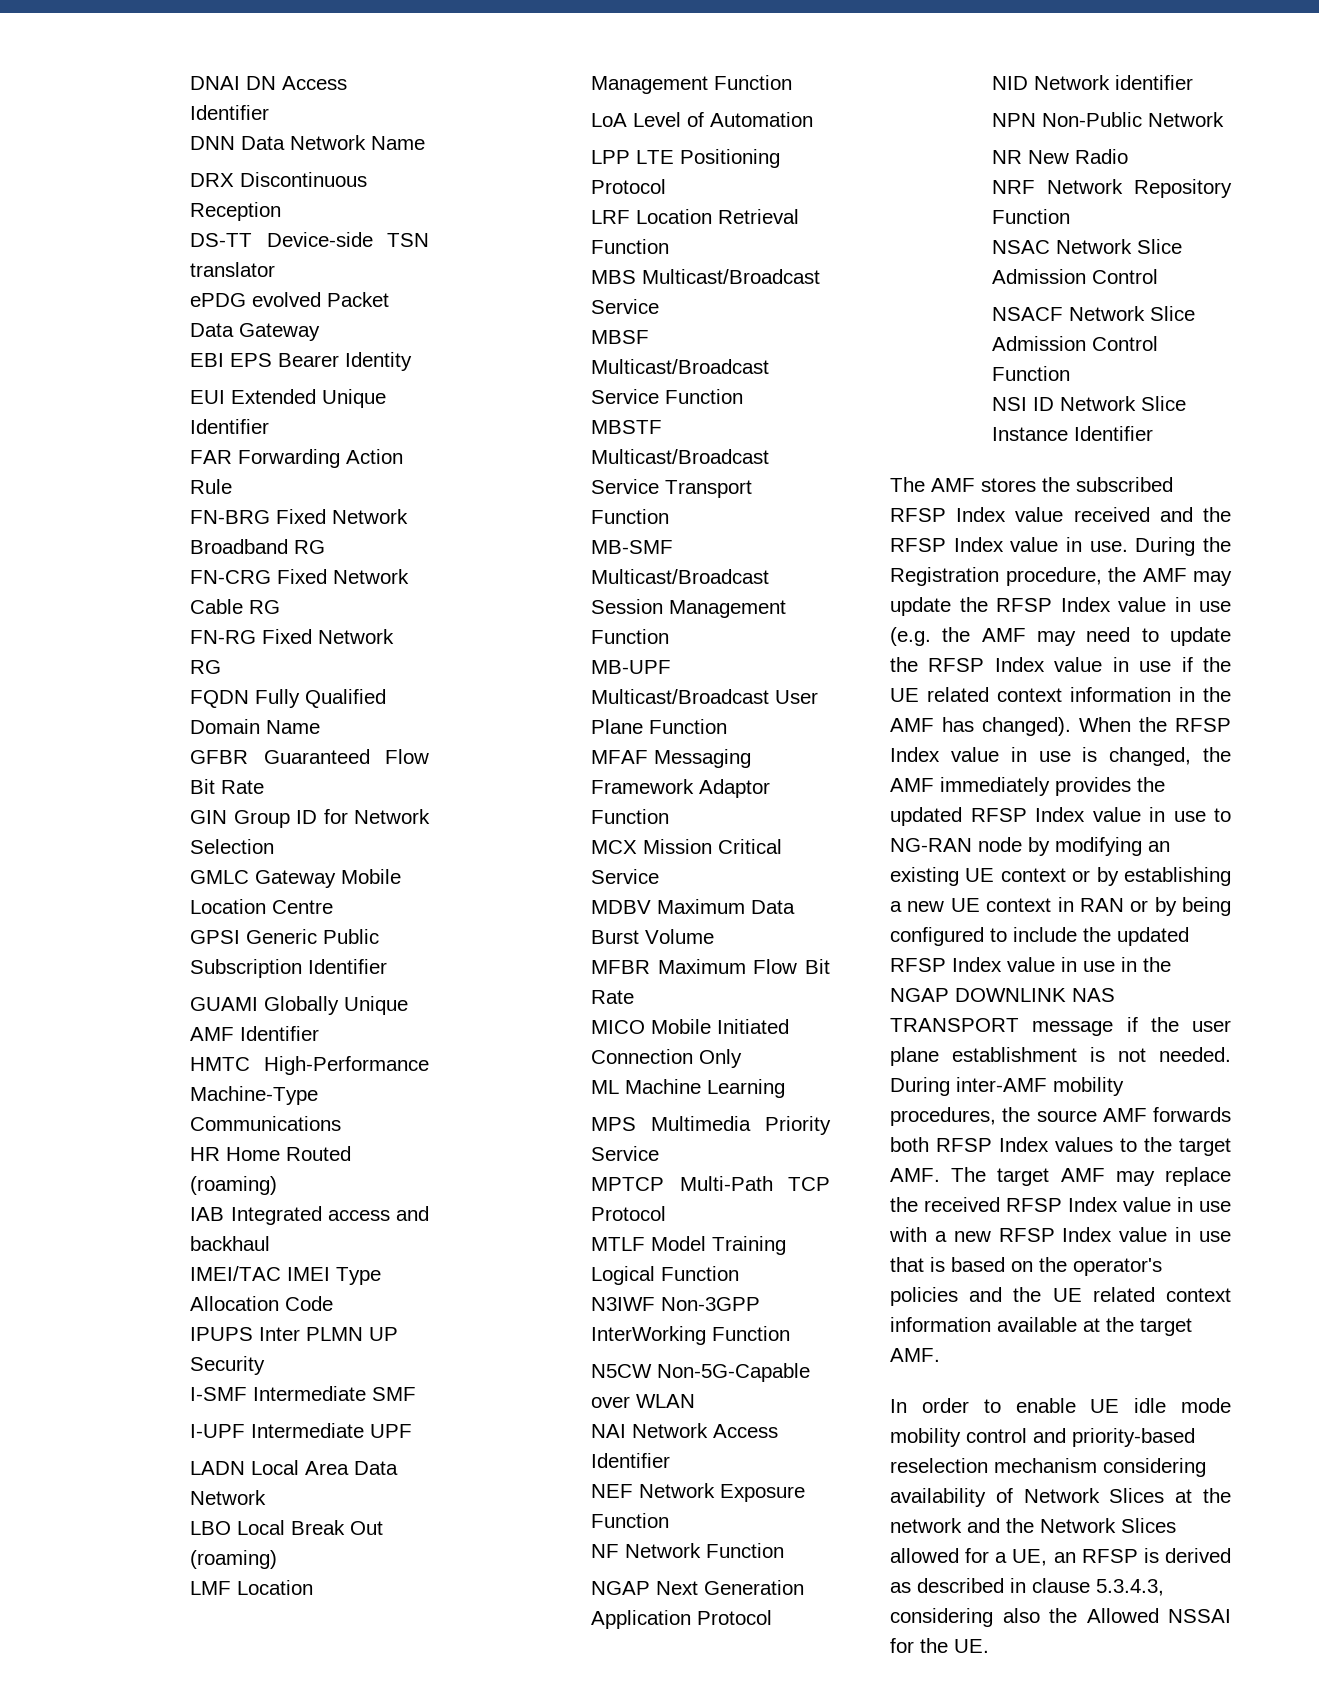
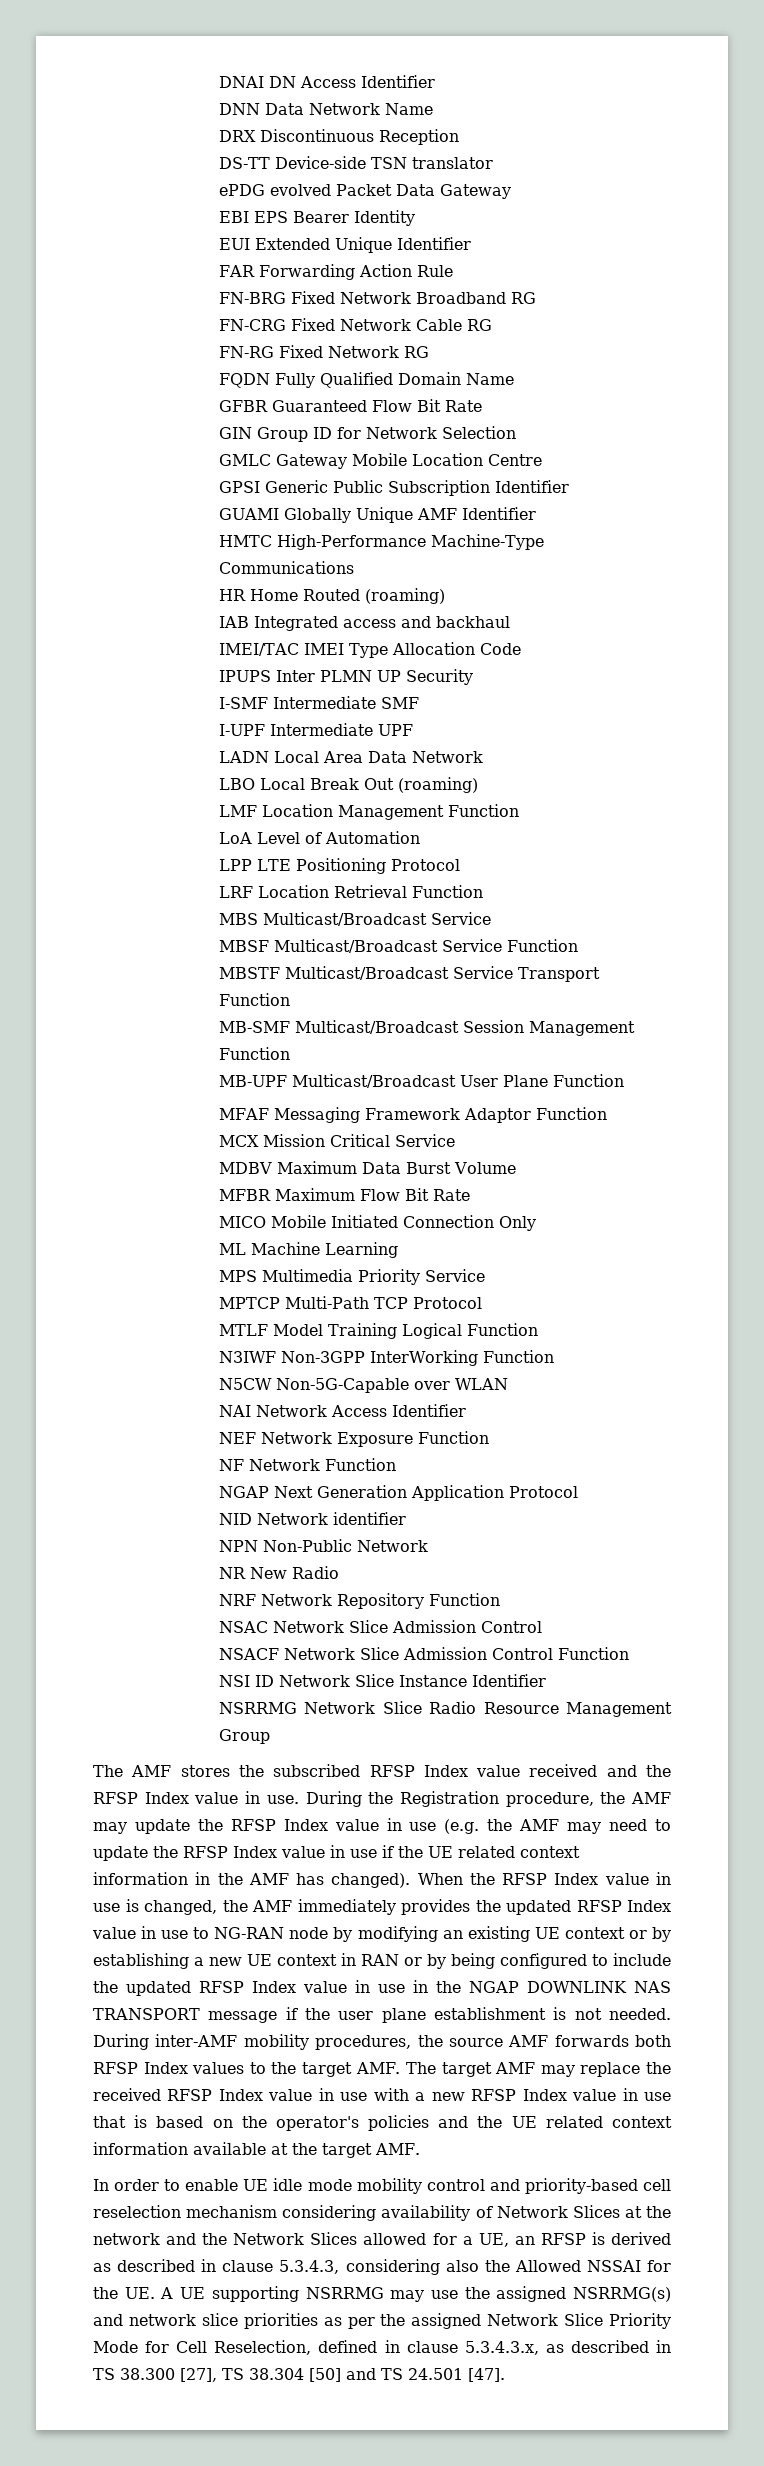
+ NSRRMG Network Slice Radio Resource Management Group
- In order to enable UE idle mode mobility control and priority-based reselection mechanism considering availability of Network Slices at the network and the Network Slices allowed for a UE, an RFSP is derived as described in clause 5.3.4.3, considering also the Allowed NSSAI for the UE.
+ In order to enable UE idle mode mobility control and priority-based cell reselection mechanism considering availability of Network Slices at the network and the Network Slices allowed for a UE, an RFSP is derived as described in clause 5.3.4.3, considering also the Allowed NSSAI for the UE. A UE supporting NSRRMG may use the assigned NSRRMG(s) and network slice priorities as per the assigned Network Slice Priority Mode for Cell Reselection, defined in clause 5.3.4.3.x, as described in TS 38.300 [27], TS 38.304 [50] and TS 24.501 [47].

